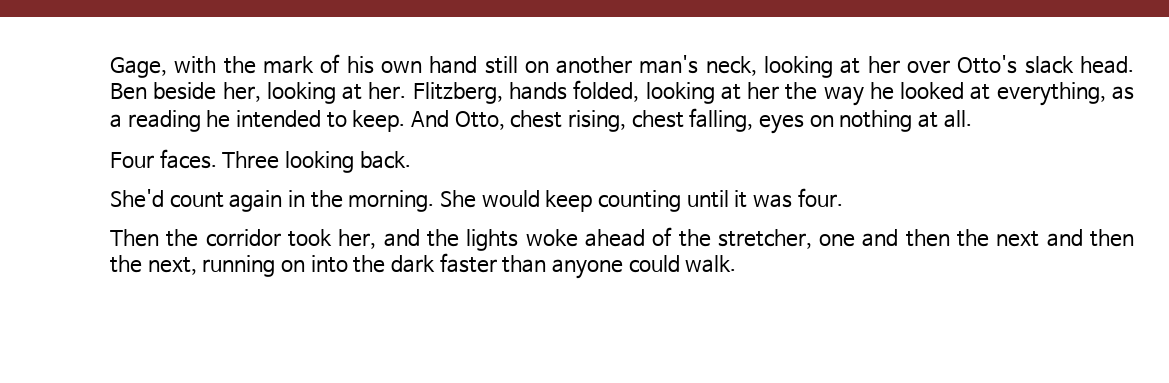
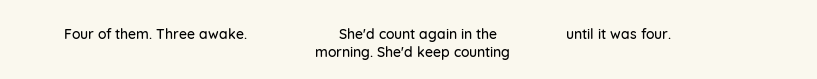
- Gage, with the mark of his own hand still on another man's neck, looking at her over Otto's slack head. Ben beside her, looking at her. Flitzberg, hands folded, looking at her the way he looked at everything, as a reading he intended to keep. And Otto, chest rising, chest falling, eyes on nothing at all.
- Four faces. Three looking back.
+ Four of them. Three awake.
- She would keep counting until it was four.
+ She'd keep counting until it was four.
- Then the corridor took her, and the lights woke ahead of the stretcher, one and then the next and then the next, running on into the dark faster than anyone could walk.

